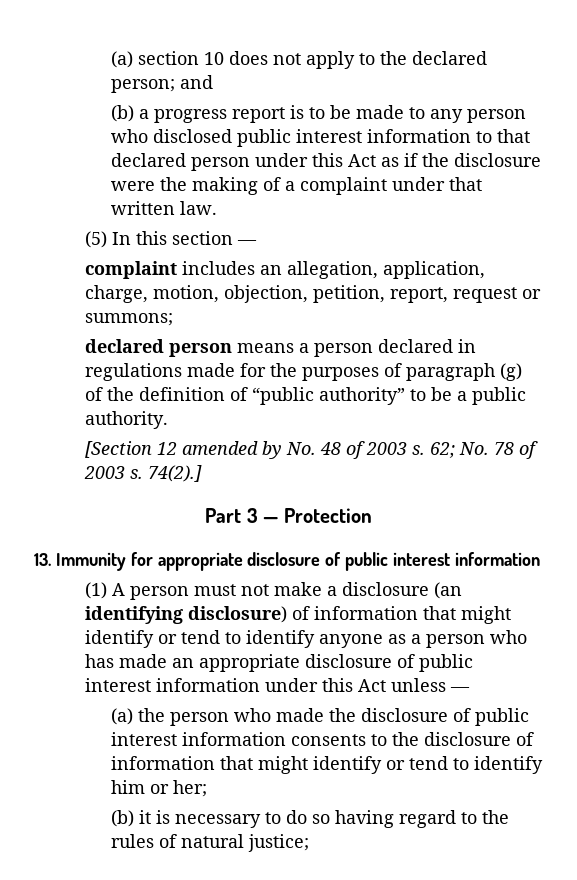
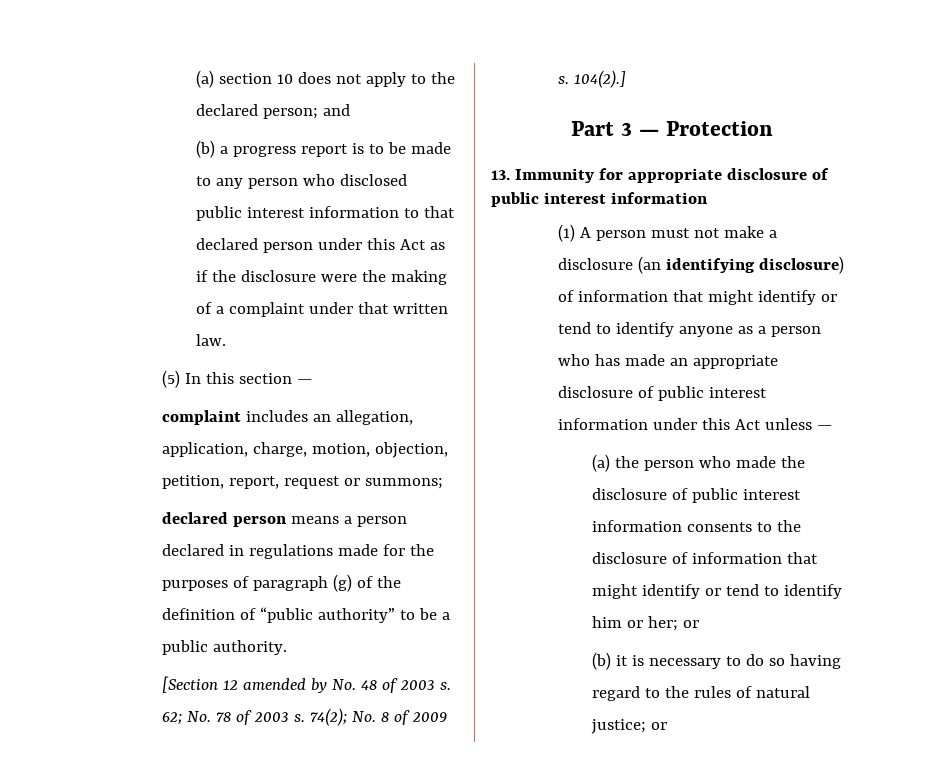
- 74(2).]
+ 74(2); No. 8 of 2009 s. 104(2).]
- (a) the person who made the disclosure of public interest information consents to the disclosure of information that might identify or tend to identify him or her;
+ (a) the person who made the disclosure of public interest information consents to the disclosure of information that might identify or tend to identify him or her; or
- (b) it is necessary to do so having regard to the rules of natural justice;
+ (b) it is necessary to do so having regard to the rules of natural justice; or

